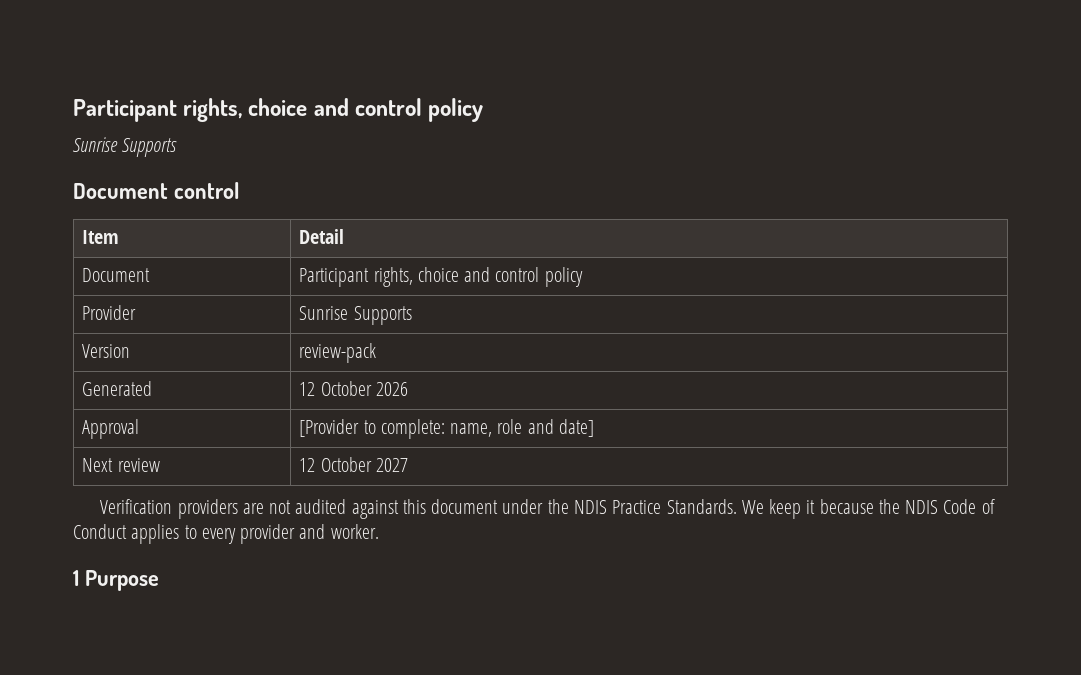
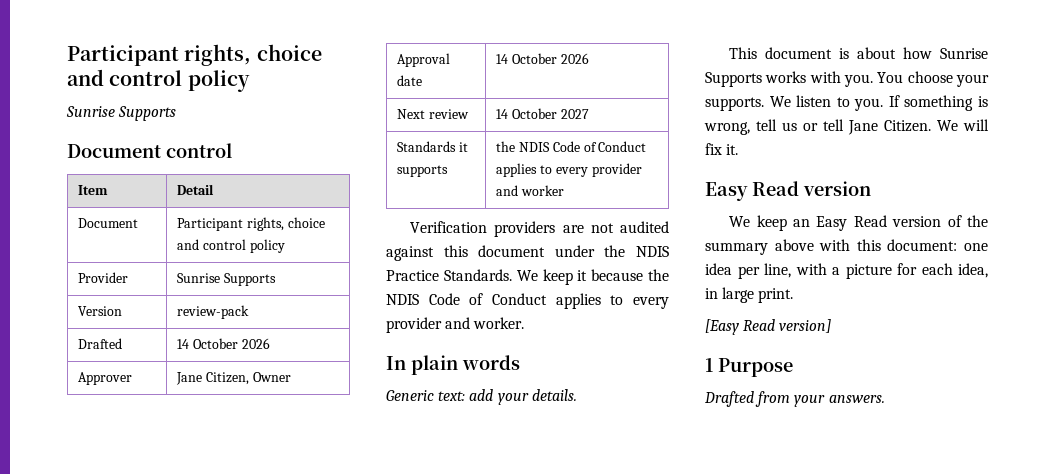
- Generated | 12 October 2026
- Approval | [Provider to complete: name, role and date]
+ Drafted | 14 October 2026
+ Approver | Jane Citizen, Owner
+ Approval date | 14 October 2026
- Next review | 12 October 2027
+ Next review | 14 October 2027
+ Standards it supports | the NDIS Code of Conduct applies to every provider and worker
+ In plain words
+ Generic text: add your details.
+ This document is about how Sunrise Supports works with you. You choose your supports. We listen to you. If something is wrong, tell us or tell Jane Citizen. We will fix it.
+ Easy Read version
+ We keep an Easy Read version of the summary above with this document: one idea per line, with a picture for each idea, in large print.
+ [Easy Read version]
  1 Purpose
+ Drafted from your answers.

